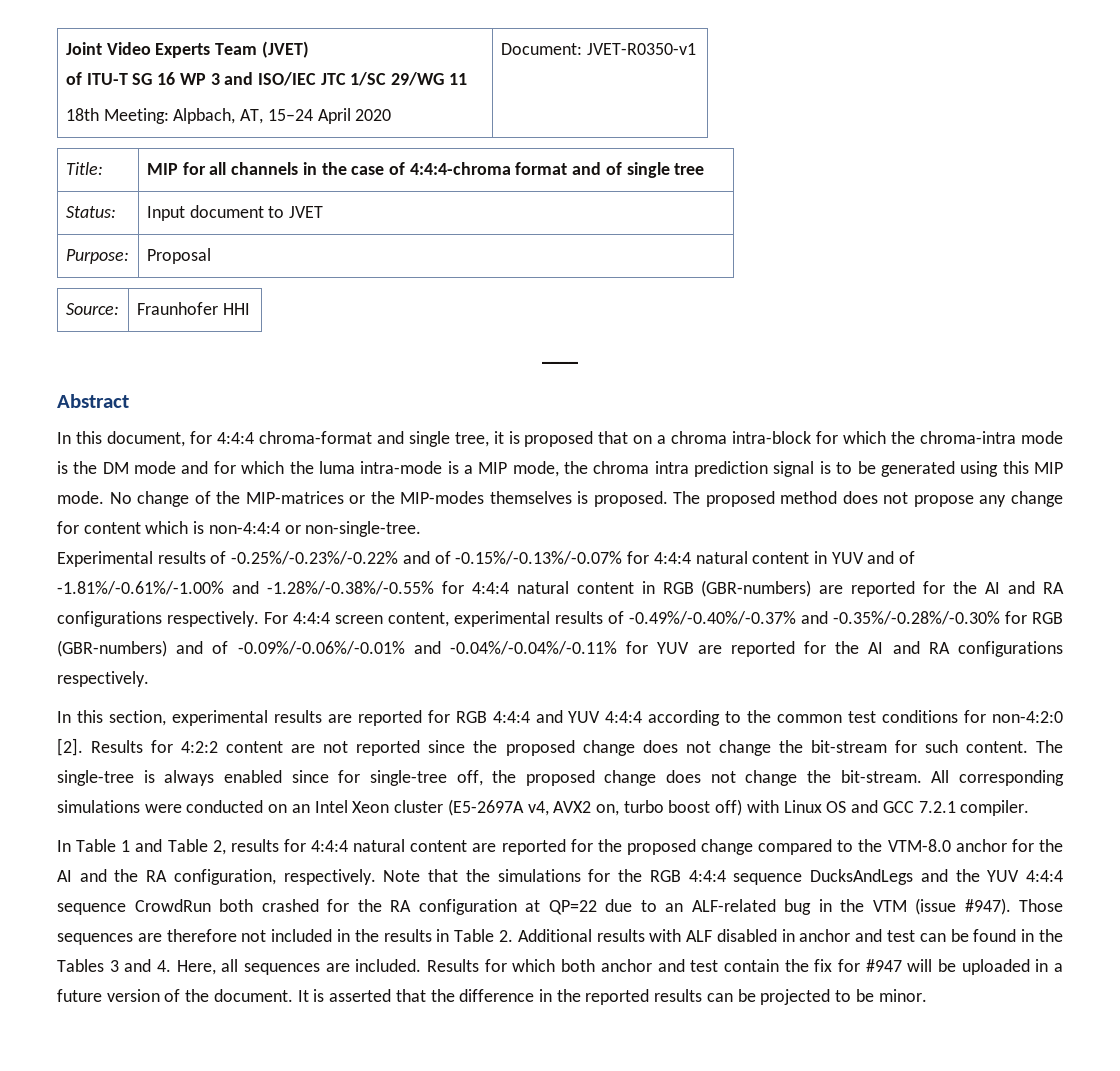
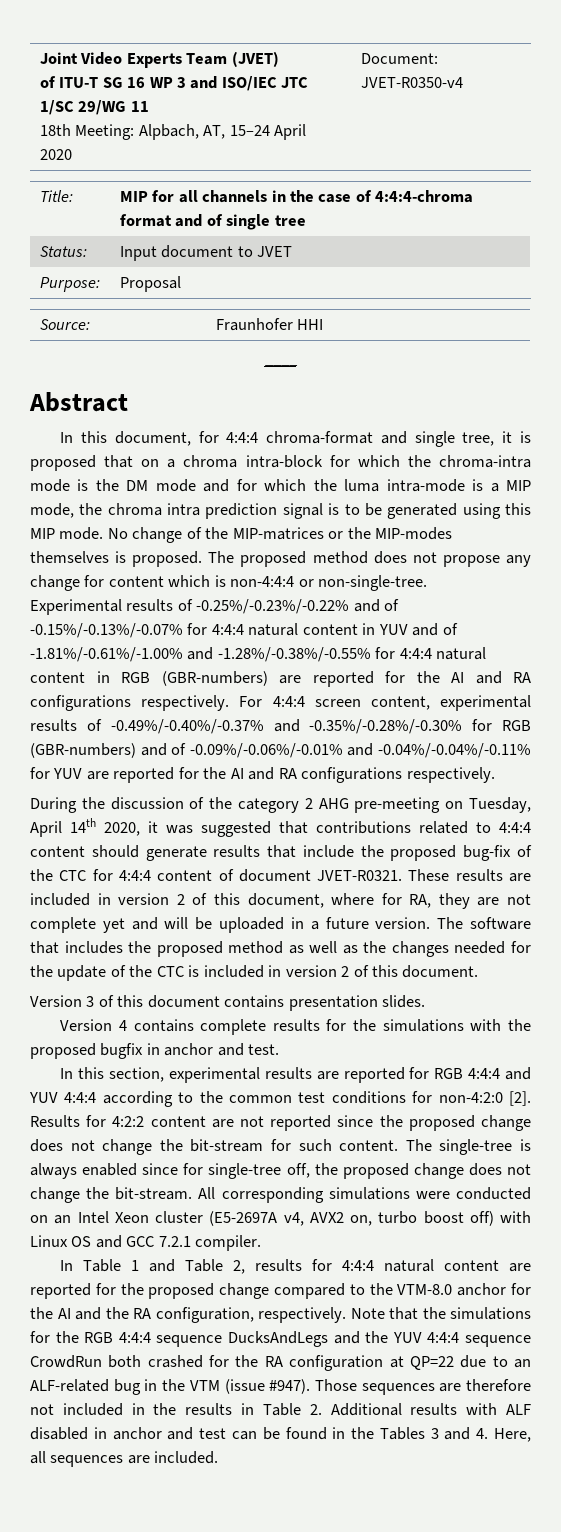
  Joint Video Experts Team (JVET)
  of ITU-T SG 16 WP 3 and ISO/IEC JTC 1/SC 29/WG 11
- 18th Meeting: Alpbach, AT, 15–24 April 2020 | Document: JVET-R0350-v1
+ 18th Meeting: Alpbach, AT, 15–24 April 2020 | Document: JVET-R0350-v4
+ During the discussion of the category 2 AHG pre-meeting on Tuesday, April 14th 2020, it was suggested that contributions related to 4:4:4 content should generate results that include the proposed bug-fix of the CTC for 4:4:4 content of document JVET-R0321. These results are included in version 2 of this document, where for RA, they are not complete yet and will be uploaded in a future version. The software that includes the proposed method as well as the changes needed for the update of the CTC is included in version 2 of this document.
+ Version 3 of this document contains presentation slides.
+ Version 4 contains complete results for the simulations with the proposed bugfix in anchor and test.
- Results for which both anchor and test contain the fix for #947 will be uploaded in a future version of the document. It is asserted that the difference in the reported results can be projected to be minor.

